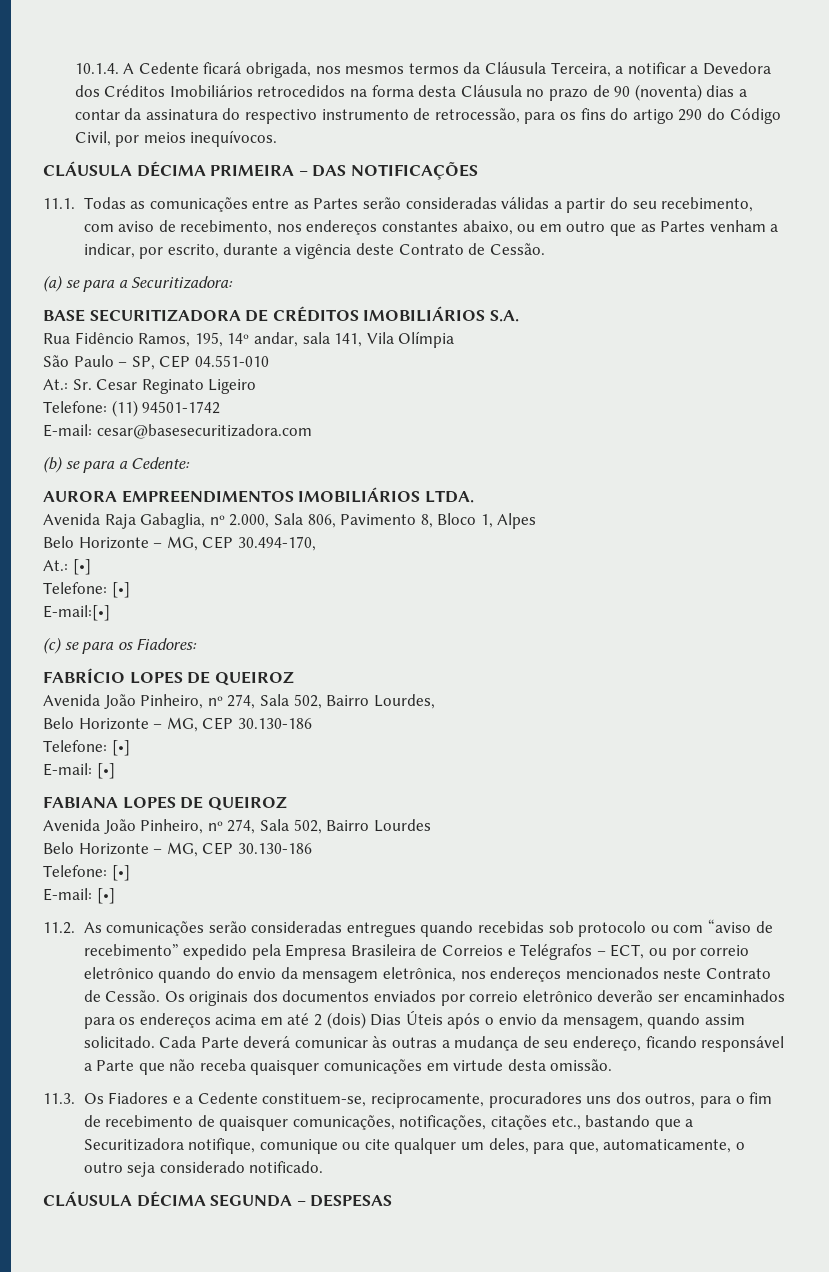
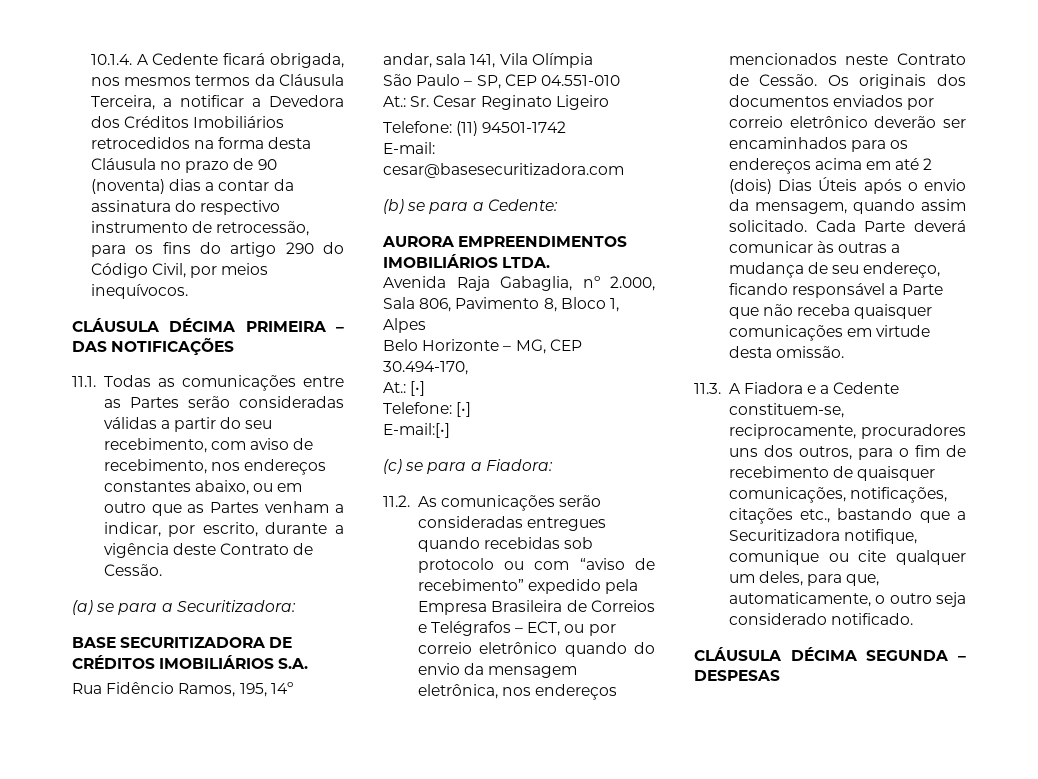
- (c) se para os Fiadores:
- FABRÍCIO LOPES DE QUEIROZ
- Avenida João Pinheiro, nº 274, Sala 502, Bairro Lourdes,
- Belo Horizonte – MG, CEP 30.130-186
- Telefone: [•]
- E-mail: [•]
- FABIANA LOPES DE QUEIROZ
- Avenida João Pinheiro, nº 274, Sala 502, Bairro Lourdes
- Belo Horizonte – MG, CEP 30.130-186
- Telefone: [•]
- E-mail: [•]
+ (c) se para a Fiadora:
- 11.3. Os Fiadores e a Cedente constituem-se, reciprocamente, procuradores uns dos outros, para o fim de recebimento de quaisquer comunicações, notificações, citações etc., bastando que a Securitizadora notifique, comunique ou cite qualquer um deles, para que, automaticamente, o outro seja considerado notificado.
+ 11.3. A Fiadora e a Cedente constituem-se, reciprocamente, procuradores uns dos outros, para o fim de recebimento de quaisquer comunicações, notificações, citações etc., bastando que a Securitizadora notifique, comunique ou cite qualquer um deles, para que, automaticamente, o outro seja considerado notificado.

